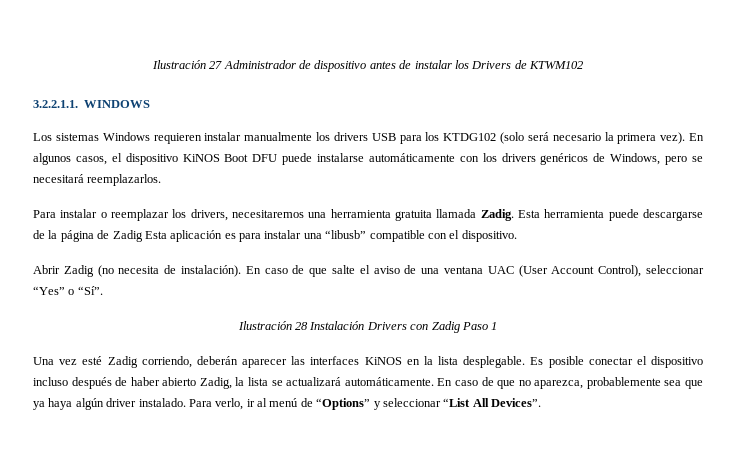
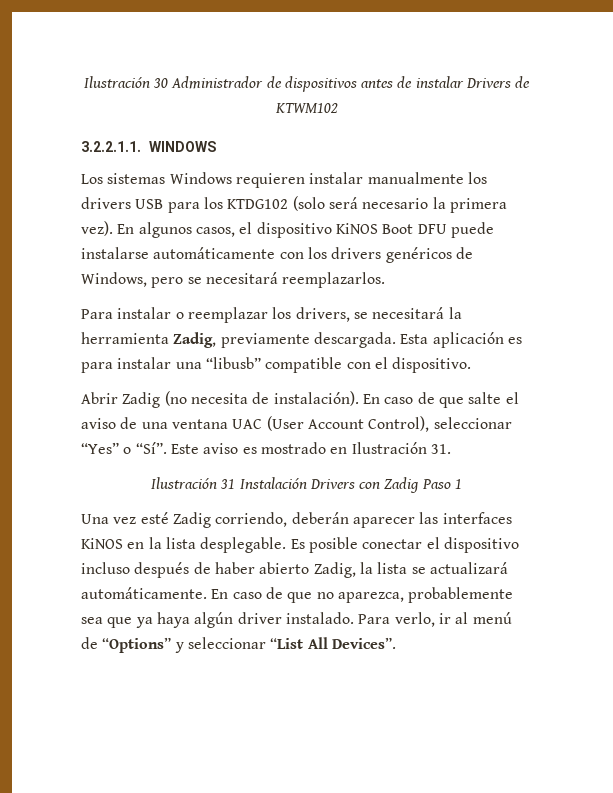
- Ilustración 27 Administrador de dispositivo antes de instalar los Drivers de KTWM102
+ Ilustración 30 Administrador de dispositivos antes de instalar Drivers de KTWM102
- Para instalar o reemplazar los drivers, necesitaremos una herramienta gratuita llamada Zadig. Esta herramienta puede descargarse de la página de Zadig Esta aplicación es para instalar una “libusb” compatible con el dispositivo.
+ Para instalar o reemplazar los drivers, se necesitará la herramienta Zadig, previamente descargada. Esta aplicación es para instalar una “libusb” compatible con el dispositivo.
- En caso de que salte el aviso de una ventana UAC (User Account Control), seleccionar “Yes” o “Sí”.
- Ilustración 28 Instalación Drivers con Zadig Paso 1
+ En caso de que salte el aviso de una ventana UAC (User Account Control), seleccionar “Yes” o “Sí”. Este aviso es mostrado en Ilustración 31.
+ Ilustración 31 Instalación Drivers con Zadig Paso 1

